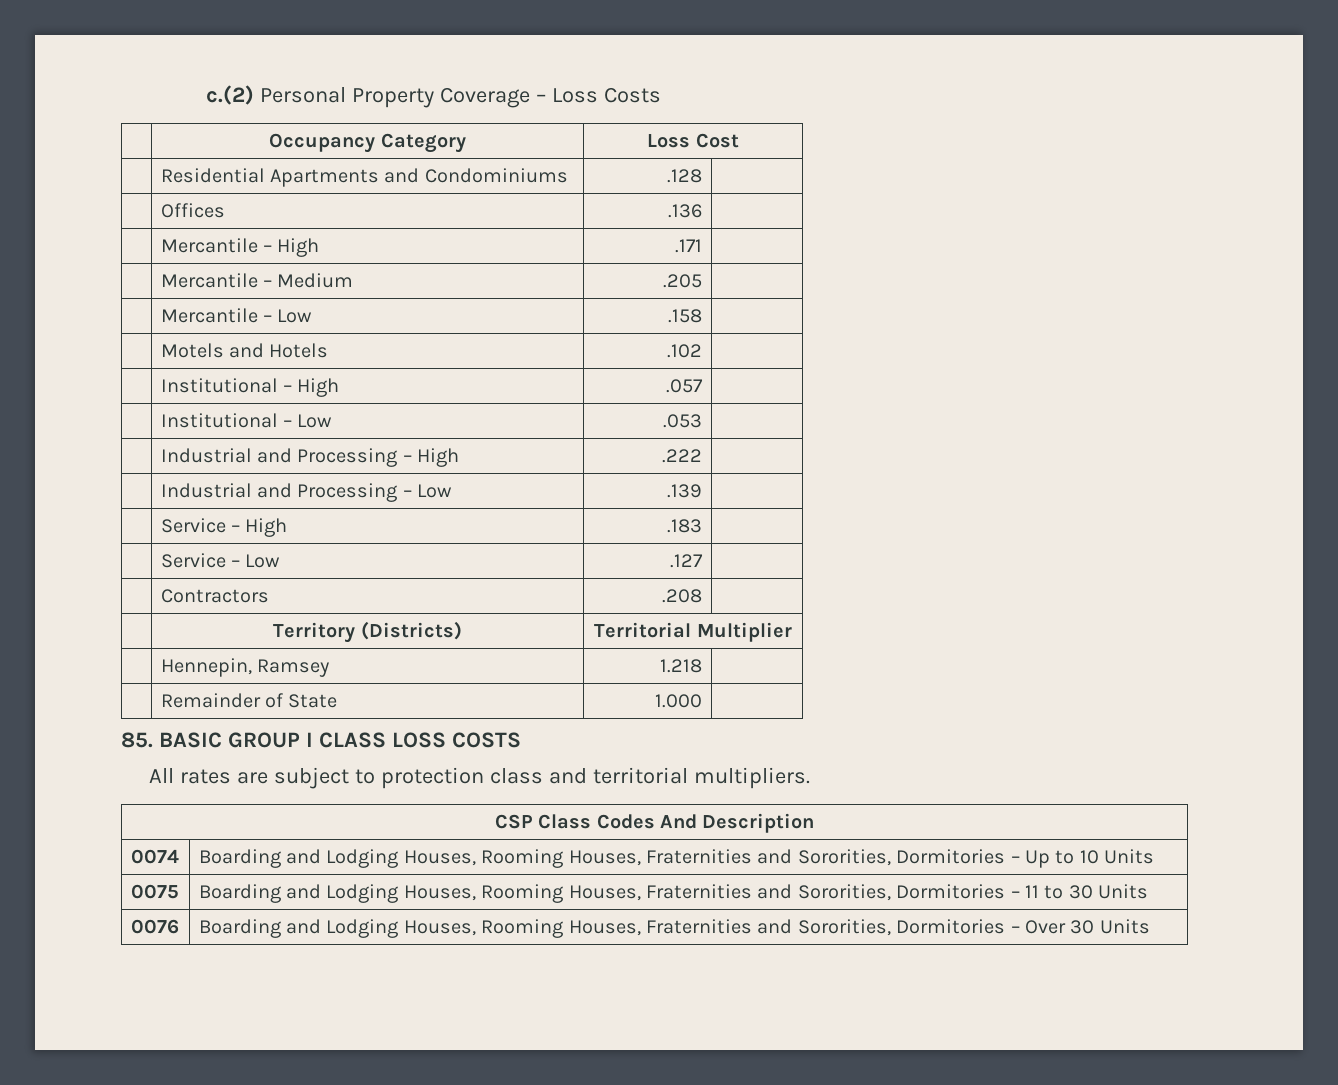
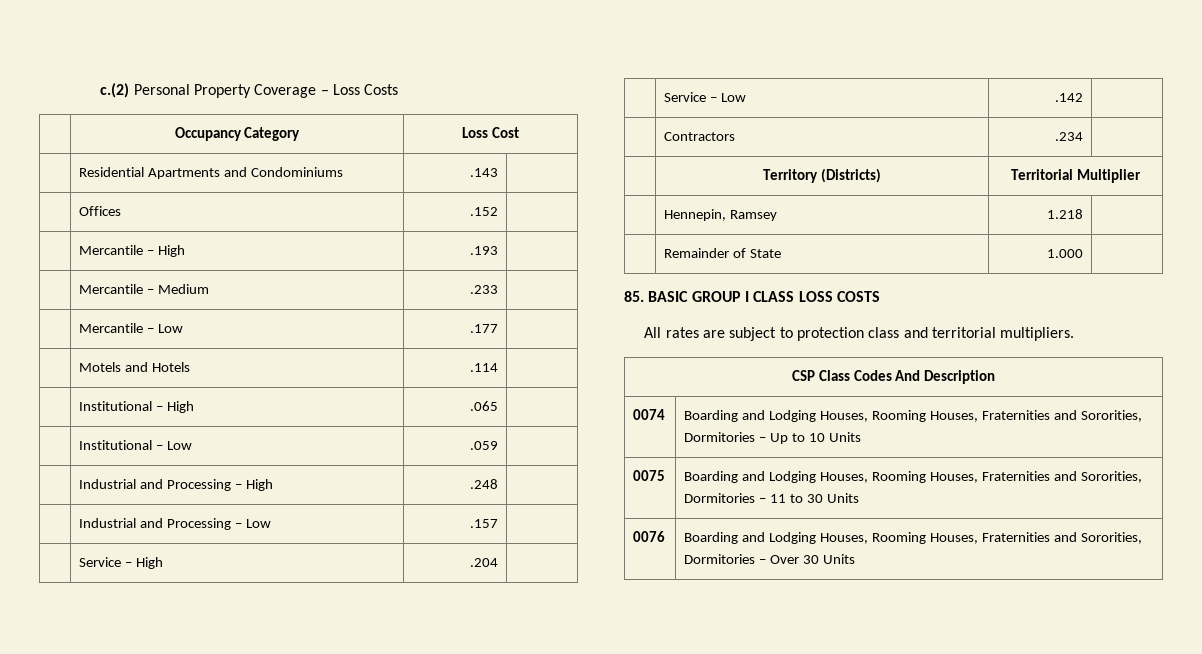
- | Residential Apartments and Condominiums | .128 |
+ | Residential Apartments and Condominiums | .143 |
- | Offices | .136 |
+ | Offices | .152 |
- | Mercantile – High | .171 |
+ | Mercantile – High | .193 |
- | Mercantile – Medium | .205 |
+ | Mercantile – Medium | .233 |
- | Mercantile – Low | .158 |
+ | Mercantile – Low | .177 |
- | Motels and Hotels | .102 |
+ | Motels and Hotels | .114 |
- | Institutional – High | .057 |
+ | Institutional – High | .065 |
- | Institutional – Low | .053 |
+ | Institutional – Low | .059 |
- | Industrial and Processing – High | .222 |
+ | Industrial and Processing – High | .248 |
- | Industrial and Processing – Low | .139 |
+ | Industrial and Processing – Low | .157 |
- | Service – High | .183 |
+ | Service – High | .204 |
- | Service – Low | .127 |
+ | Service – Low | .142 |
- | Contractors | .208 |
+ | Contractors | .234 |

